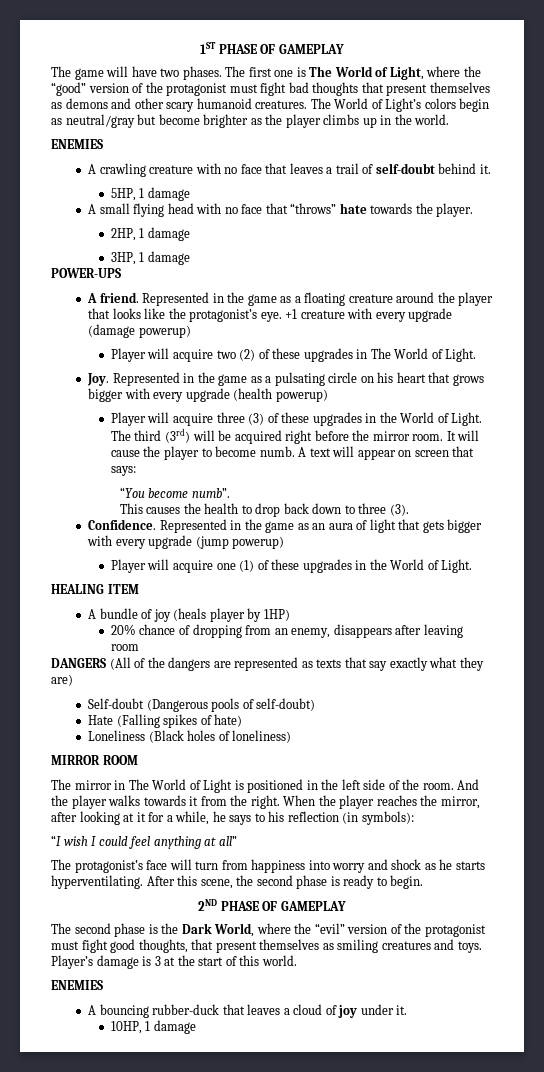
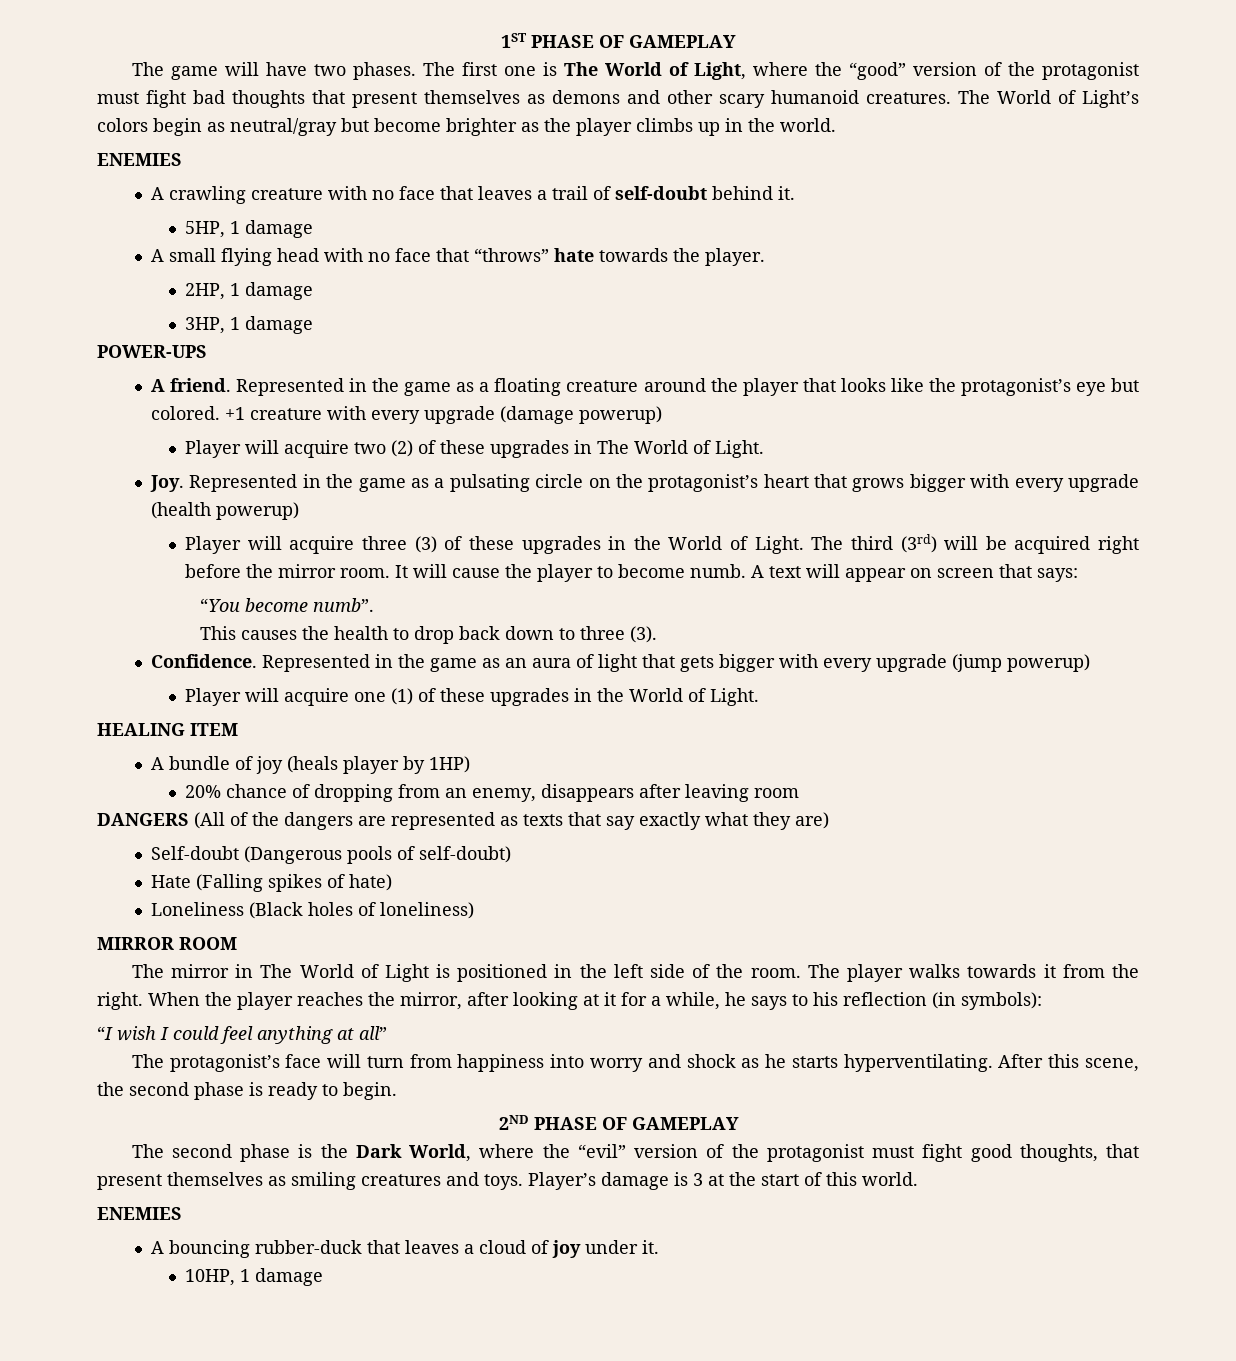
- Represented in the game as a floating creature around the player that looks like the protagonist’s eye.
+ Represented in the game as a floating creature around the player that looks like the protagonist’s eye but colored.
- Joy. Represented in the game as a pulsating circle on his heart that grows bigger with every upgrade (health powerup)
+ Joy. Represented in the game as a pulsating circle on the protagonist’s heart that grows bigger with every upgrade (health powerup)
- And the player walks towards it from the right.
+ The player walks towards it from the right.

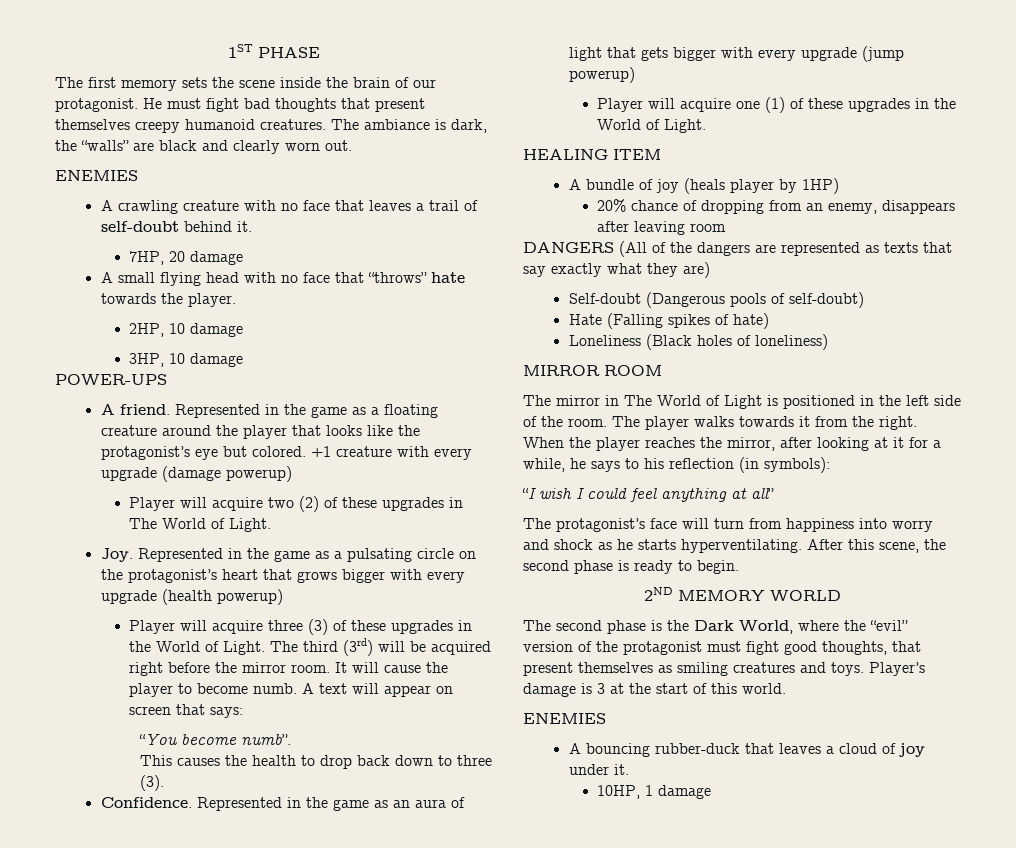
- 1ST PHASE OF GAMEPLAY
- The game will have two phases. The first one is The World of Light, where the “good” version of the protagonist must fight bad thoughts that present themselves as demons and other scary humanoid creatures. The World of Light’s colors begin as neutral/gray but become brighter as the player climbs up in the world.
+ 1ST PHASE
+ The first memory sets the scene inside the brain of our protagonist. He must fight bad thoughts that present themselves creepy humanoid creatures. The ambiance is dark, the “walls” are black and clearly worn out.
- 5HP, 1 damage
+ 7HP, 20 damage
- 2HP, 1 damage
+ 2HP, 10 damage
- 3HP, 1 damage
+ 3HP, 10 damage
- 2ND PHASE OF GAMEPLAY
+ 2ND MEMORY WORLD

